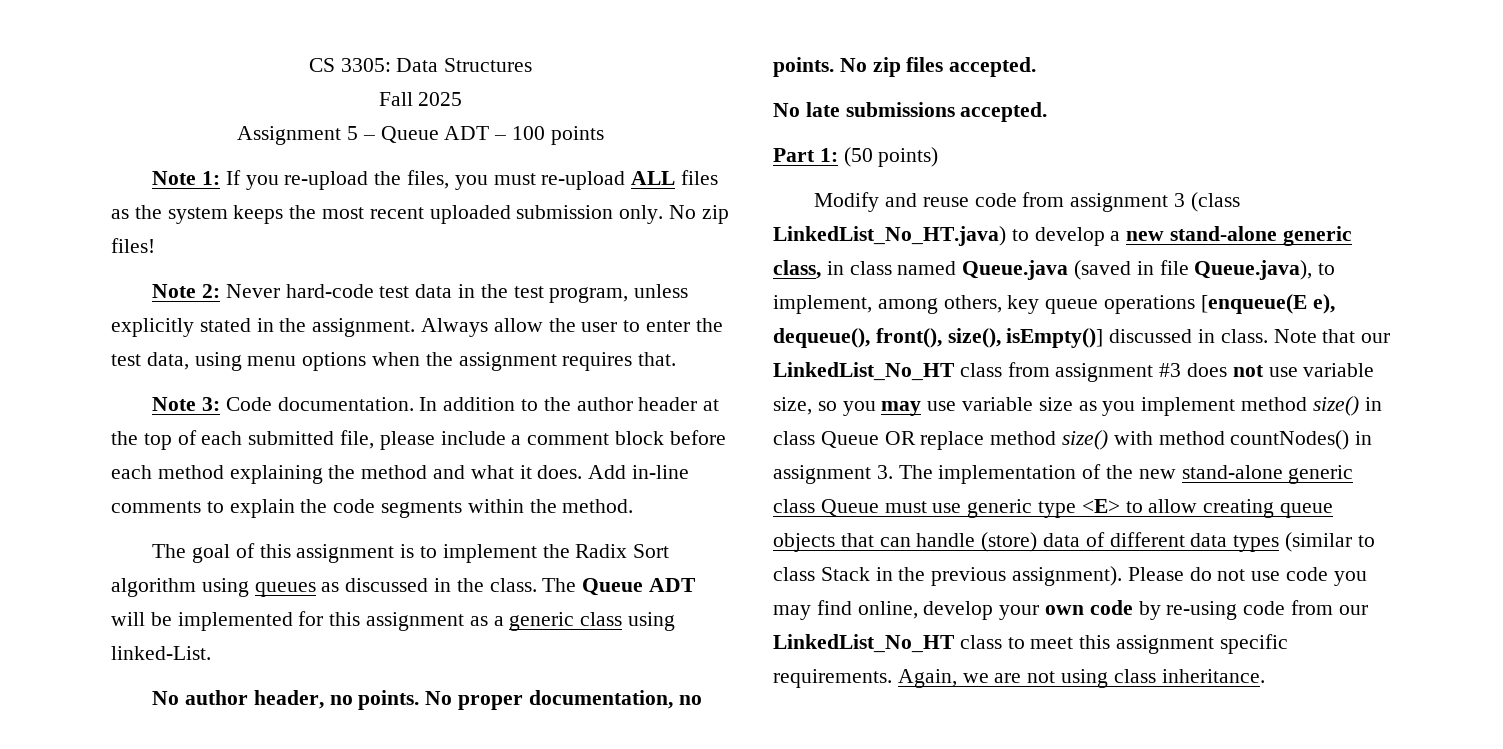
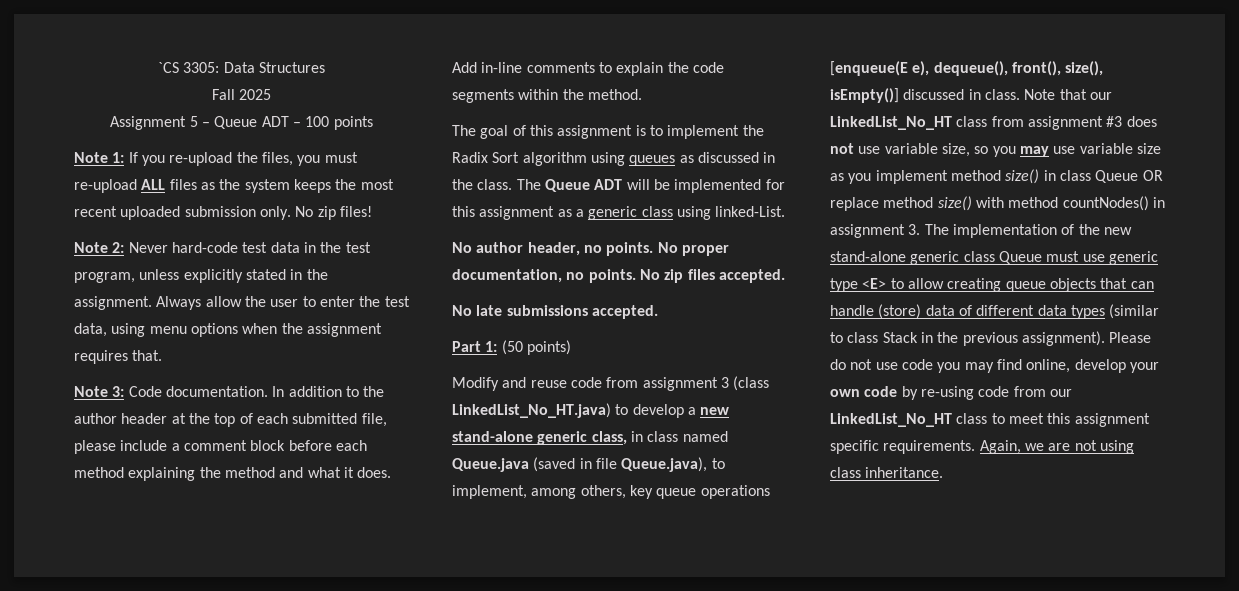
- CS 3305: Data Structures
+ `CS 3305: Data Structures

